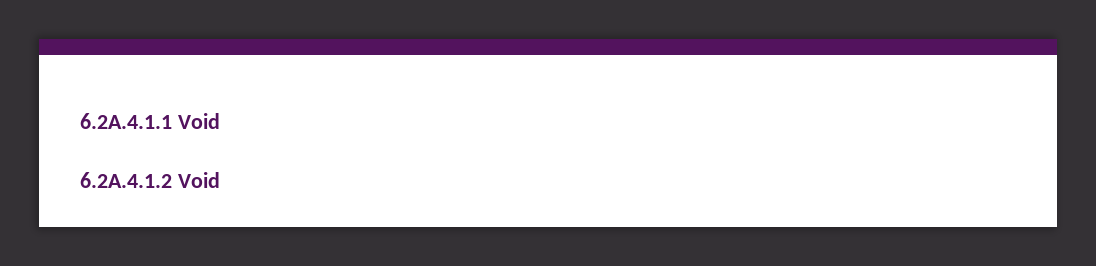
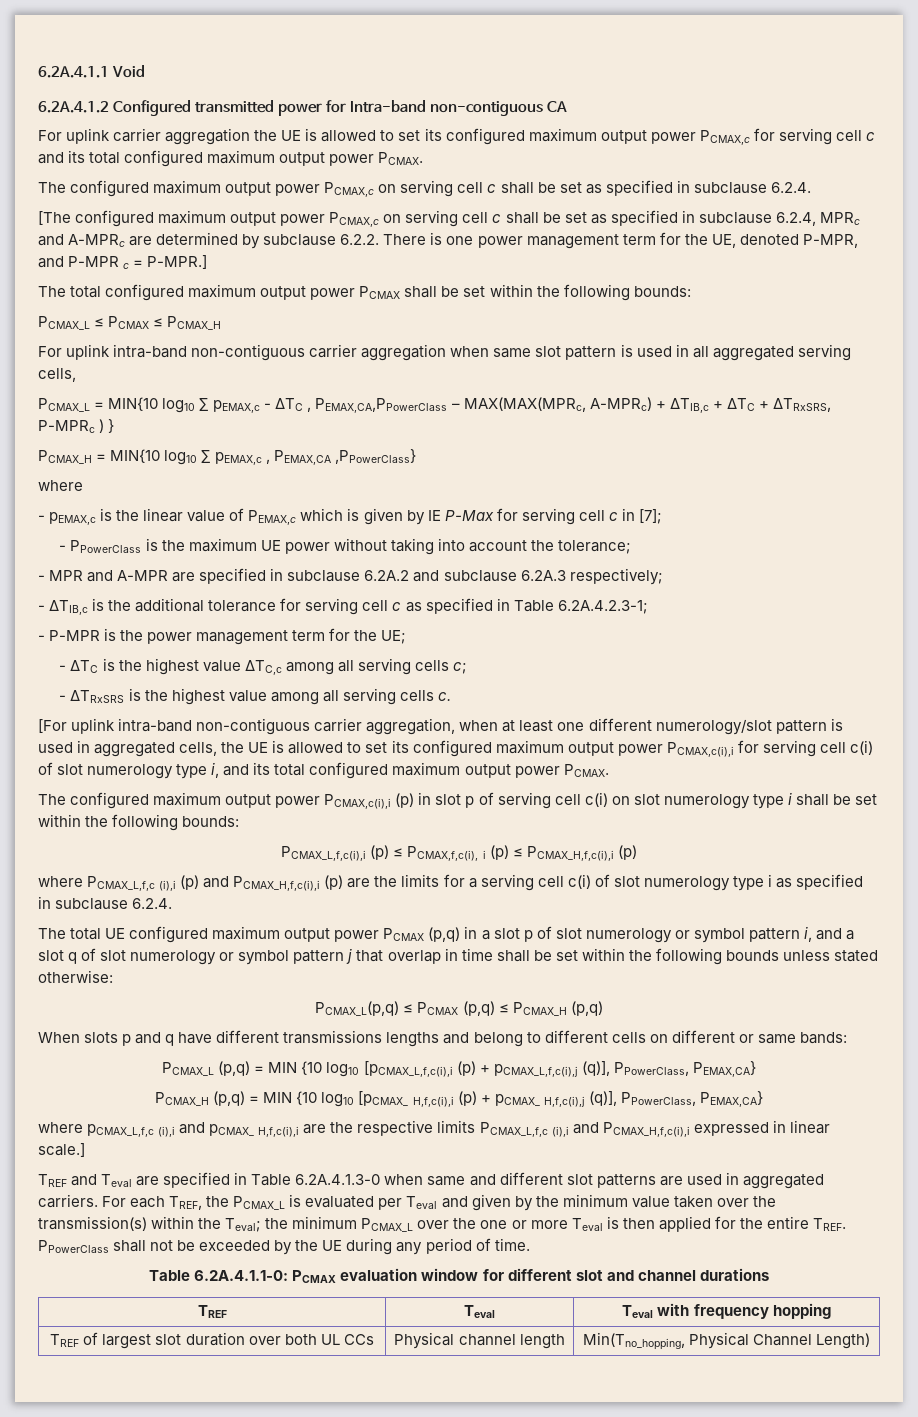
- 6.2A.4.1.2 Void
+ 6.2A.4.1.2 Configured transmitted power for Intra-band non-contiguous CA
+ For uplink carrier aggregation the UE is allowed to set its configured maximum output power PCMAX,c for serving cell c and its total configured maximum output power PCMAX.
+ The configured maximum output power PCMAX,c on serving cell c shall be set as specified in subclause 6.2.4.
+ [The configured maximum output power PCMAX,c on serving cell c shall be set as specified in subclause 6.2.4, MPRc and A-MPRc are determined by subclause 6.2.2. There is one power management term for the UE, denoted P-MPR, and P-MPR c = P-MPR.]
+ The total configured maximum output power PCMAX shall be set within the following bounds:
+ PCMAX_L ≤ PCMAX ≤ PCMAX_H
+ For uplink intra-band non-contiguous carrier aggregation when same slot pattern is used in all aggregated serving cells,
+ PCMAX_L = MIN{10 log10 ∑ pEMAX,c - ΔTC , PEMAX,CA,PPowerClass – MAX(MAX(MPRc, A-MPRc) + ΔTIB,c + ΔTC + ΔTRxSRS, P-MPRc ) }
+ PCMAX_H = MIN{10 log10 ∑ pEMAX,c , PEMAX,CA ,PPowerClass}
+ where
+ - pEMAX,c is the linear value of PEMAX,c which is given by IE P-Max for serving cell c in [7];
+ - PPowerClass is the maximum UE power without taking into account the tolerance;
+ - MPR and A-MPR are specified in subclause 6.2A.2 and subclause 6.2A.3 respectively;
+ - ΔTIB,c is the additional tolerance for serving cell c as specified in Table 6.2A.4.2.3-1;
+ - P-MPR is the power management term for the UE;
+ - ΔTC is the highest value ΔTC,c among all serving cells c;
+ - ∆TRxSRS is the highest value among all serving cells c.
+ [For uplink intra-band non-contiguous carrier aggregation, when at least one different numerology/slot pattern is used in aggregated cells, the UE is allowed to set its configured maximum output power PCMAX,c(i),i for serving cell c(i) of slot numerology type i, and its total configured maximum output power PCMAX.
+ The configured maximum output power PCMAX,c(i),i (p) in slot p of serving cell c(i) on slot numerology type i shall be set within the following bounds:
+ PCMAX_L,f,c(i),i (p) ≤ PCMAX,f,c(i), i (p) ≤ PCMAX_H,f,c(i),i (p)
+ where PCMAX_L,f,c (i),i (p) and PCMAX_H,f,c(i),i (p) are the limits for a serving cell c(i) of slot numerology type i as specified in subclause 6.2.4.
+ The total UE configured maximum output power PCMAX (p,q) in a slot p of slot numerology or symbol pattern i, and a slot q of slot numerology or symbol pattern j that overlap in time shall be set within the following bounds unless stated otherwise:
+ PCMAX_L(p,q) ≤ PCMAX (p,q) ≤ PCMAX_H (p,q)
+ When slots p and q have different transmissions lengths and belong to different cells on different or same bands:
+ PCMAX_L (p,q) = MIN {10 log10 [pCMAX_L,f,c(i),i (p) + pCMAX_L,f,c(i),j (q)], PPowerClass, PEMAX,CA}
+ PCMAX_H (p,q) = MIN {10 log10 [pCMAX_ H,f,c(i),i (p) + pCMAX_ H,f,c(i),j (q)], PPowerClass, PEMAX,CA}
+ where pCMAX_L,f,c (i),i and pCMAX_ H,f,c(i),i are the respective limits PCMAX_L,f,c (i),i and PCMAX_H,f,c(i),i expressed in linear scale.]
+ TREF and Teval are specified in Table 6.2A.4.1.3-0 when same and different slot patterns are used in aggregated carriers. For each TREF, the PCMAX_L is evaluated per Teval and given by the minimum value taken over the transmission(s) within the Teval; the minimum PCMAX_L over the one or more Teval is then applied for the entire TREF. PPowerClass shall not be exceeded by the UE during any period of time.
+ Table 6.2A.4.1.1-0: PCMAX evaluation window for different slot and channel durations
+ TREF | Teval | Teval with frequency hopping
+ TREF of largest slot duration over both UL CCs | Physical channel length | Min(Tno_hopping, Physical Channel Length)

